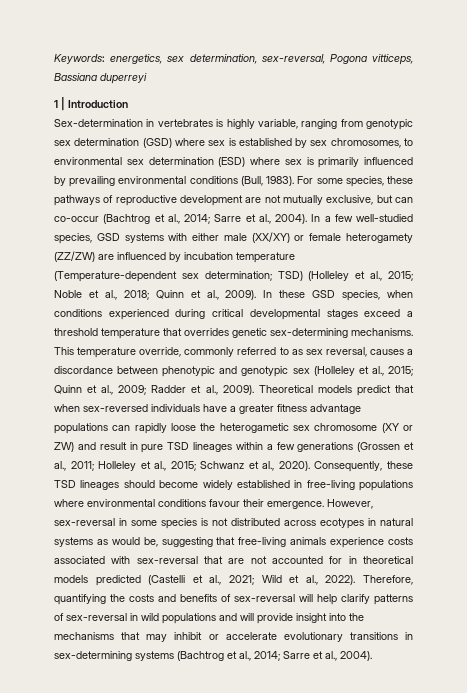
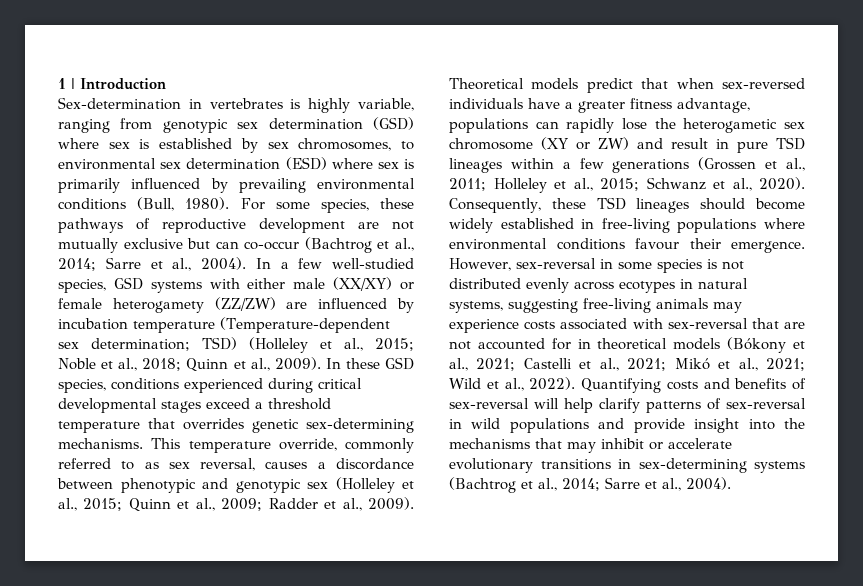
- Keywords: energetics, sex determination, sex-reversal, Pogona vitticeps, Bassiana duperreyi
- Sex-determination in vertebrates is highly variable, ranging from genotypic sex determination (GSD) where sex is established by sex chromosomes, to environmental sex determination (ESD) where sex is primarily influenced by prevailing environmental conditions (Bull, 1983).
+ Sex-determination in vertebrates is highly variable, ranging from genotypic sex determination (GSD) where sex is established by sex chromosomes, to environmental sex determination (ESD) where sex is primarily influenced by prevailing environmental conditions (Bull, 1980).
- For some species, these pathways of reproductive development are not mutually exclusive, but can co-occur (Bachtrog et al., 2014; Sarre et al., 2004).
+ For some species, these pathways of reproductive development are not mutually exclusive but can co-occur (Bachtrog et al., 2014; Sarre et al., 2004).
- In these GSD species, when conditions experienced during critical developmental stages exceed a threshold temperature that overrides genetic sex-determining mechanisms.
+ In these GSD species, conditions experienced during critical developmental stages exceed a threshold temperature that overrides genetic sex-determining mechanisms.
- Theoretical models predict that when sex-reversed individuals have a greater fitness advantage populations can rapidly loose the heterogametic sex chromosome (XY or ZW) and result in pure TSD lineages within a few generations (Grossen et al., 2011; Holleley et al., 2015; Schwanz et al., 2020).
+ Theoretical models predict that when sex-reversed individuals have a greater fitness advantage, populations can rapidly lose the heterogametic sex chromosome (XY or ZW) and result in pure TSD lineages within a few generations (Grossen et al., 2011; Holleley et al., 2015; Schwanz et al., 2020).
- However, sex-reversal in some species is not distributed across ecotypes in natural systems as would be, suggesting that free-living animals experience costs associated with sex-reversal that are not accounted for in theoretical models predicted (Castelli et al., 2021; Wild et al., 2022).
+ However, sex-reversal in some species is not distributed evenly across ecotypes in natural systems, suggesting free-living animals may experience costs associated with sex-reversal that are not accounted for in theoretical models (Bókony et al., 2021; Castelli et al., 2021; Mikó et al., 2021; Wild et al., 2022).
- Therefore, quantifying the costs and benefits of sex-reversal will help clarify patterns of sex-reversal in wild populations and will provide insight into the mechanisms that may inhibit or accelerate evolutionary transitions in sex-determining systems (Bachtrog et al., 2014; Sarre et al., 2004).
+ Quantifying costs and benefits of sex-reversal will help clarify patterns of sex-reversal in wild populations and provide insight into the mechanisms that may inhibit or accelerate evolutionary transitions in sex-determining systems (Bachtrog et al., 2014; Sarre et al., 2004).

